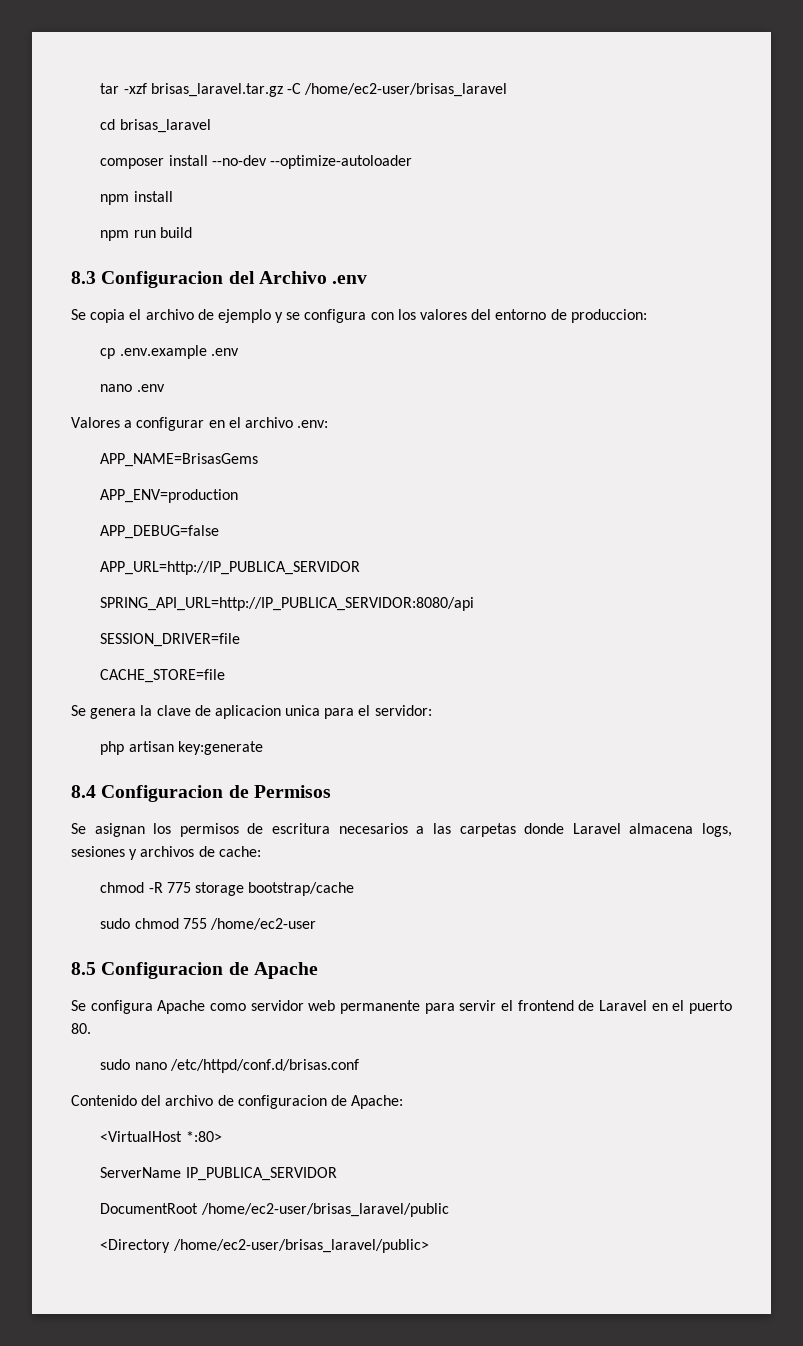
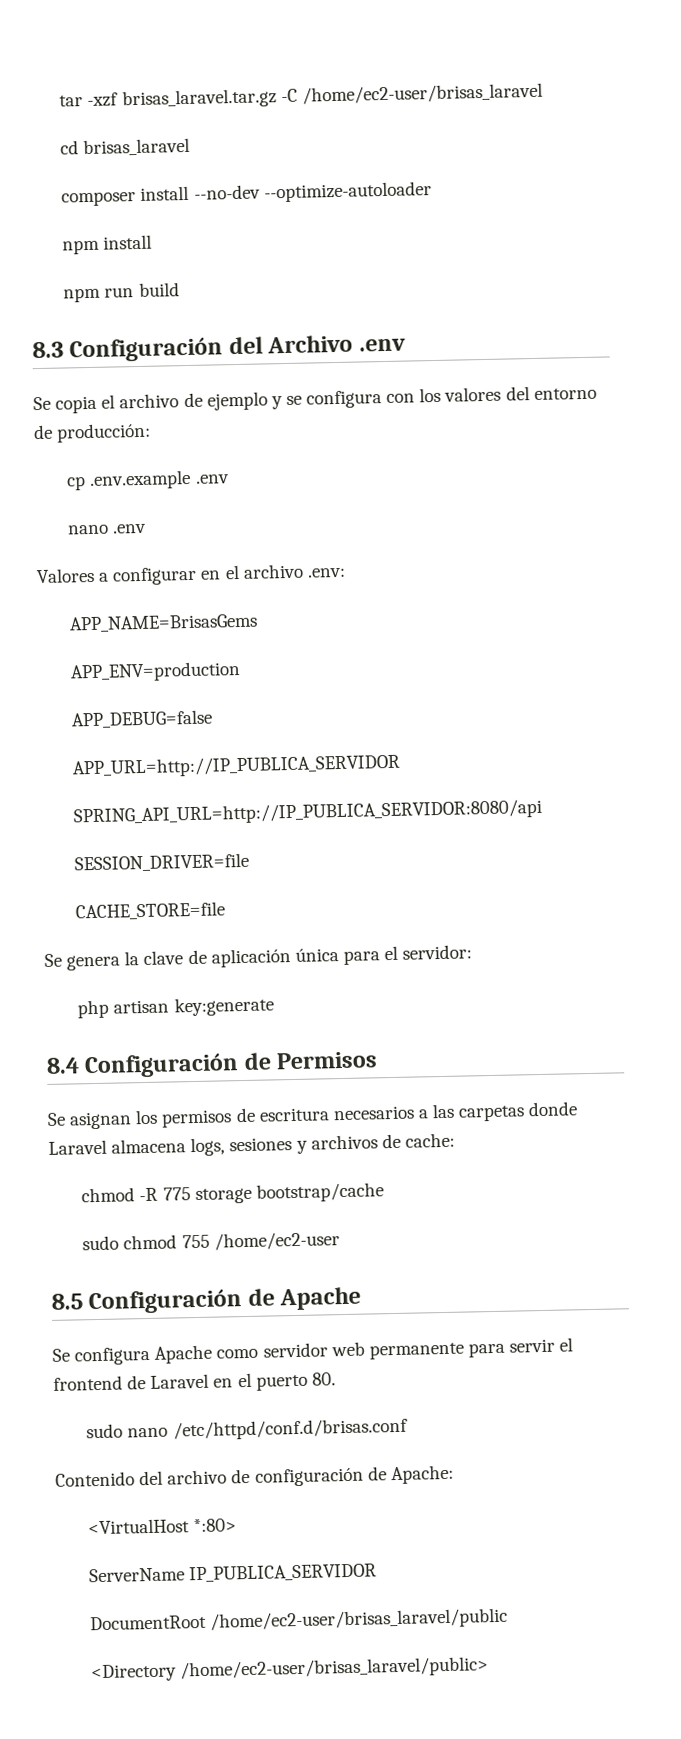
- 8.3 Configuracion del Archivo .env
+ 8.3 Configuración del Archivo .env
- Se copia el archivo de ejemplo y se configura con los valores del entorno de produccion:
+ Se copia el archivo de ejemplo y se configura con los valores del entorno de producción:
- Se genera la clave de aplicacion unica para el servidor:
+ Se genera la clave de aplicación única para el servidor:
- 8.4 Configuracion de Permisos
+ 8.4 Configuración de Permisos
- 8.5 Configuracion de Apache
+ 8.5 Configuración de Apache
- Contenido del archivo de configuracion de Apache:
+ Contenido del archivo de configuración de Apache:

